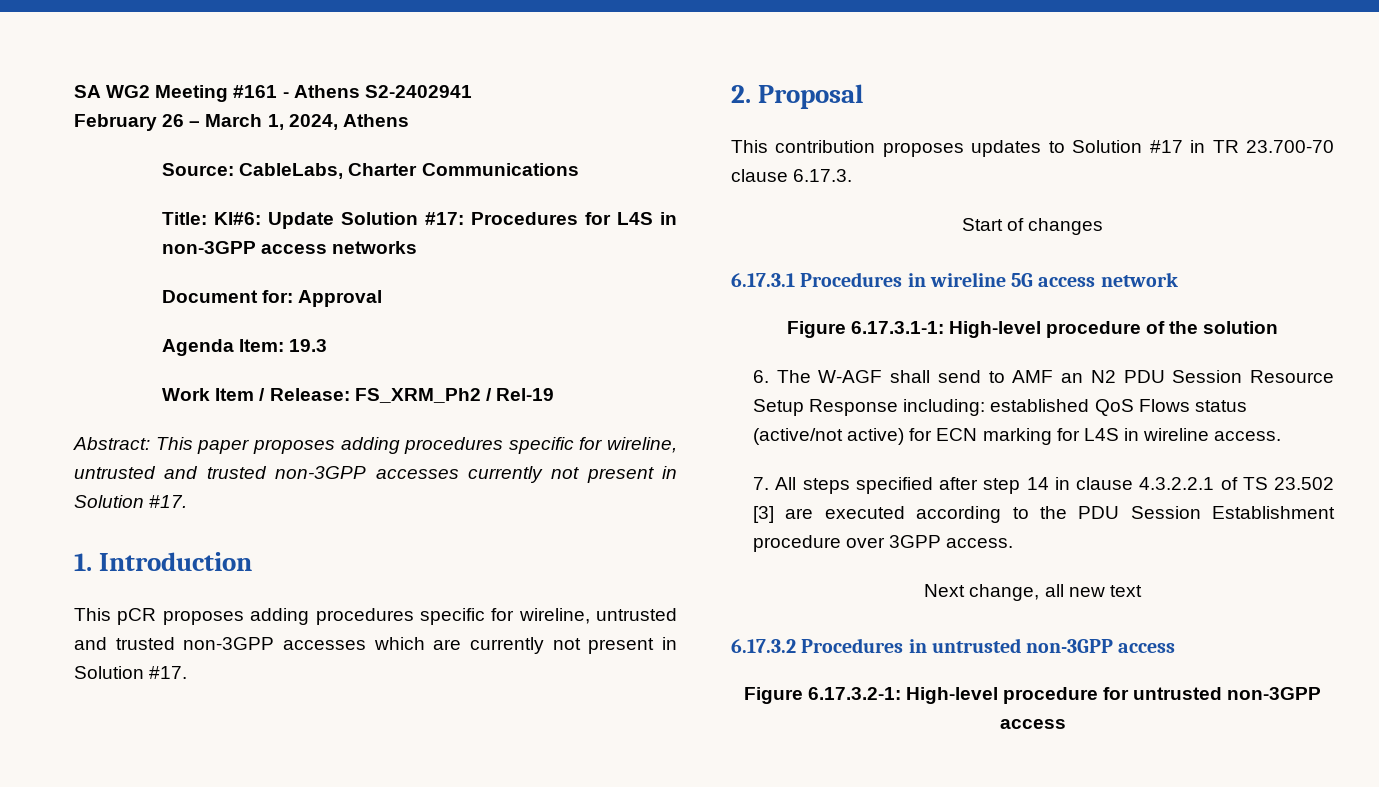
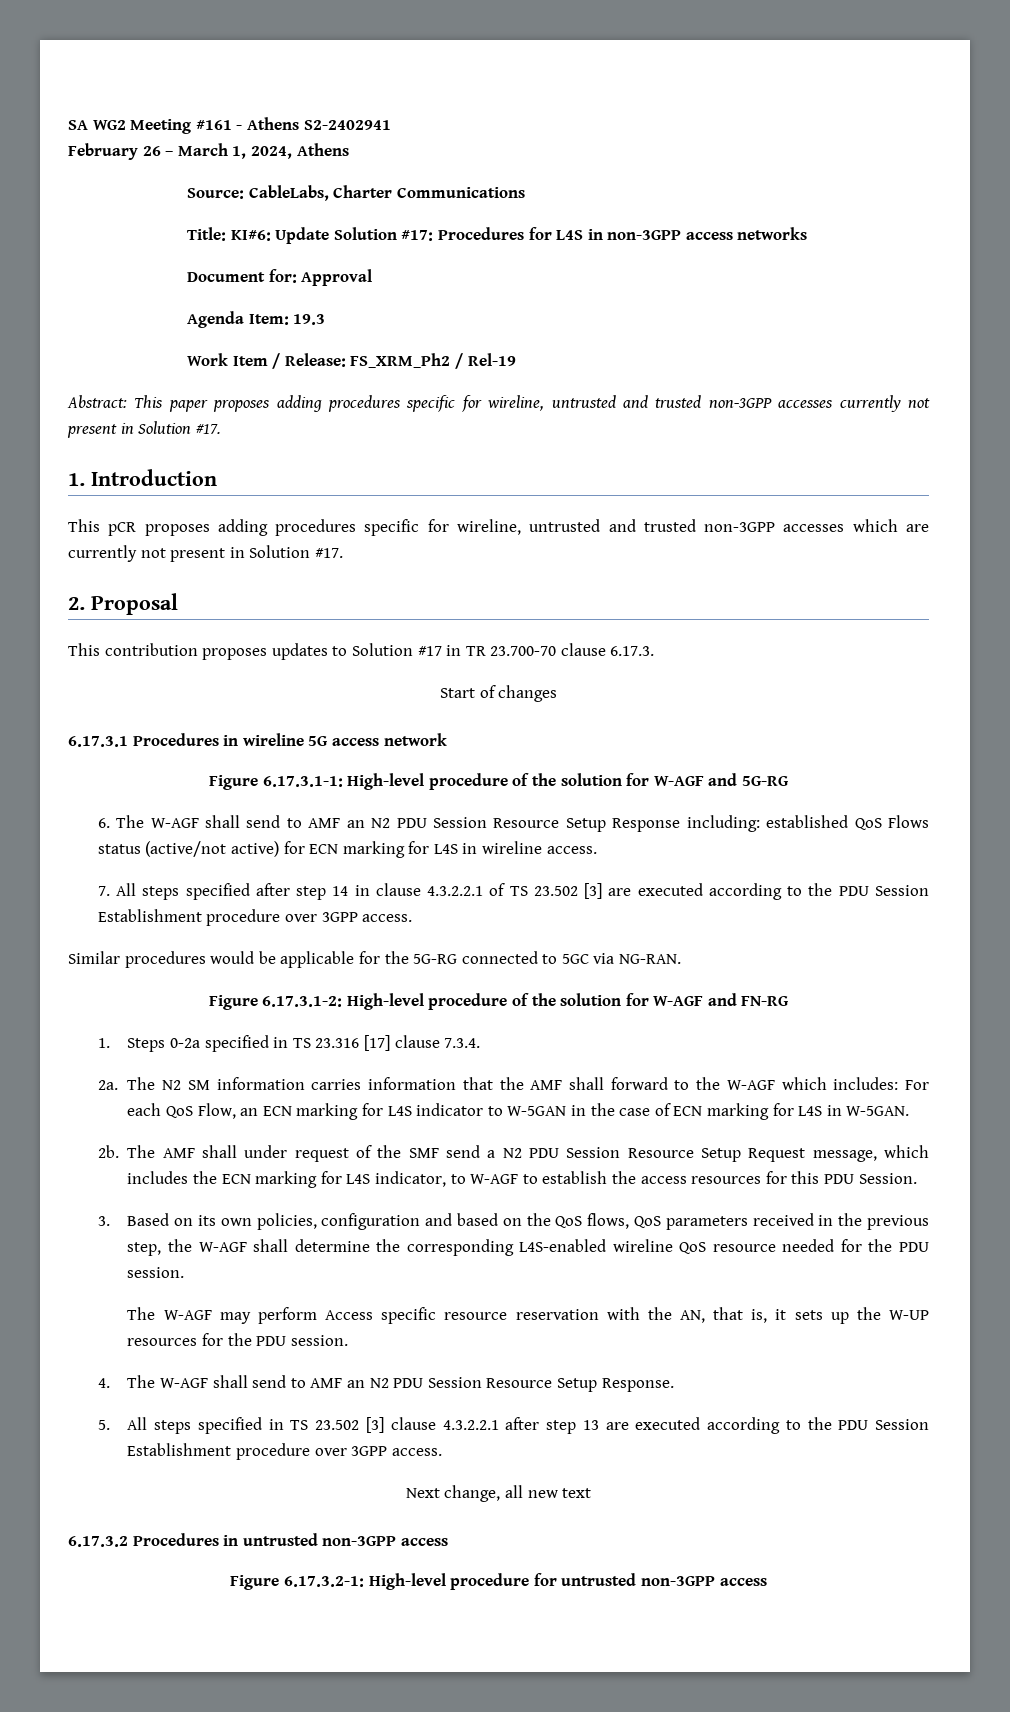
- Figure 6.17.3.1-1: High-level procedure of the solution
+ Figure 6.17.3.1-1: High-level procedure of the solution for W-AGF and 5G-RG
+ Similar procedures would be applicable for the 5G-RG connected to 5GC via NG-RAN.
+ Figure 6.17.3.1-2: High-level procedure of the solution for W-AGF and FN-RG
+ 1. Steps 0-2a specified in TS 23.316 [17] clause 7.3.4.
+ 2a. The N2 SM information carries information that the AMF shall forward to the W-AGF which includes: For each QoS Flow, an ECN marking for L4S indicator to W-5GAN in the case of ECN marking for L4S in W-5GAN.
+ 2b. The AMF shall under request of the SMF send a N2 PDU Session Resource Setup Request message, which includes the ECN marking for L4S indicator, to W-AGF to establish the access resources for this PDU Session.
+ 3. Based on its own policies, configuration and based on the QoS flows, QoS parameters received in the previous step, the W-AGF shall determine the corresponding L4S-enabled wireline QoS resource needed for the PDU session.
+ The W-AGF may perform Access specific resource reservation with the AN, that is, it sets up the W-UP resources for the PDU session.
+ 4. The W-AGF shall send to AMF an N2 PDU Session Resource Setup Response.
+ 5. All steps specified in TS 23.502 [3] clause 4.3.2.2.1 after step 13 are executed according to the PDU Session Establishment procedure over 3GPP access.

